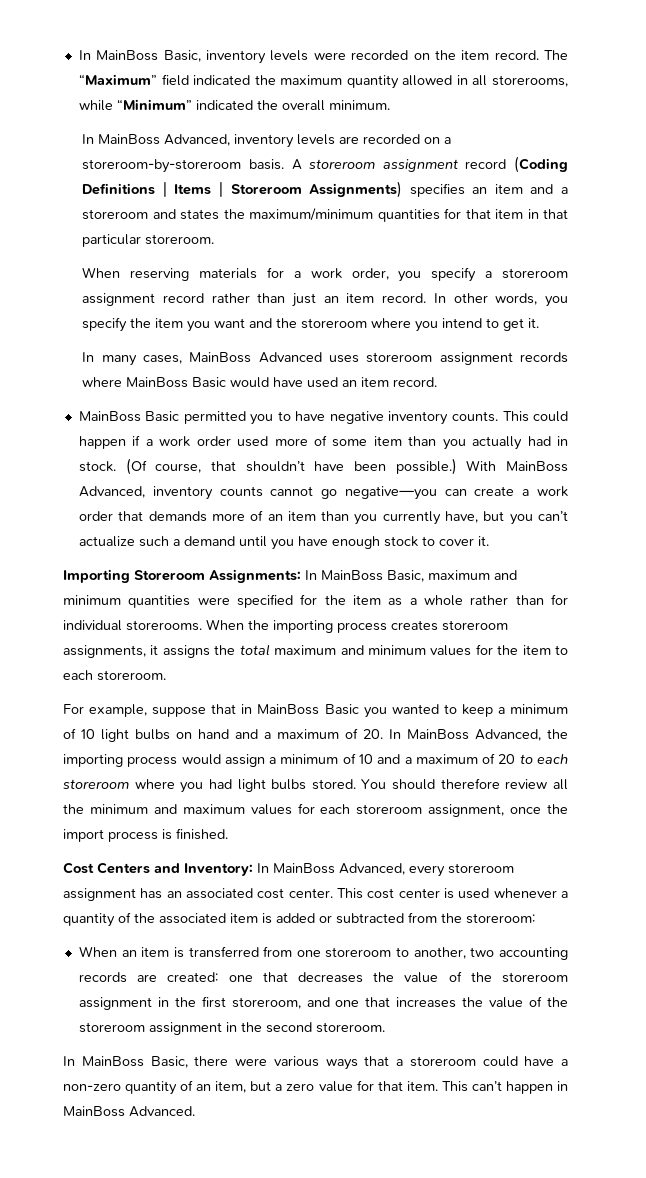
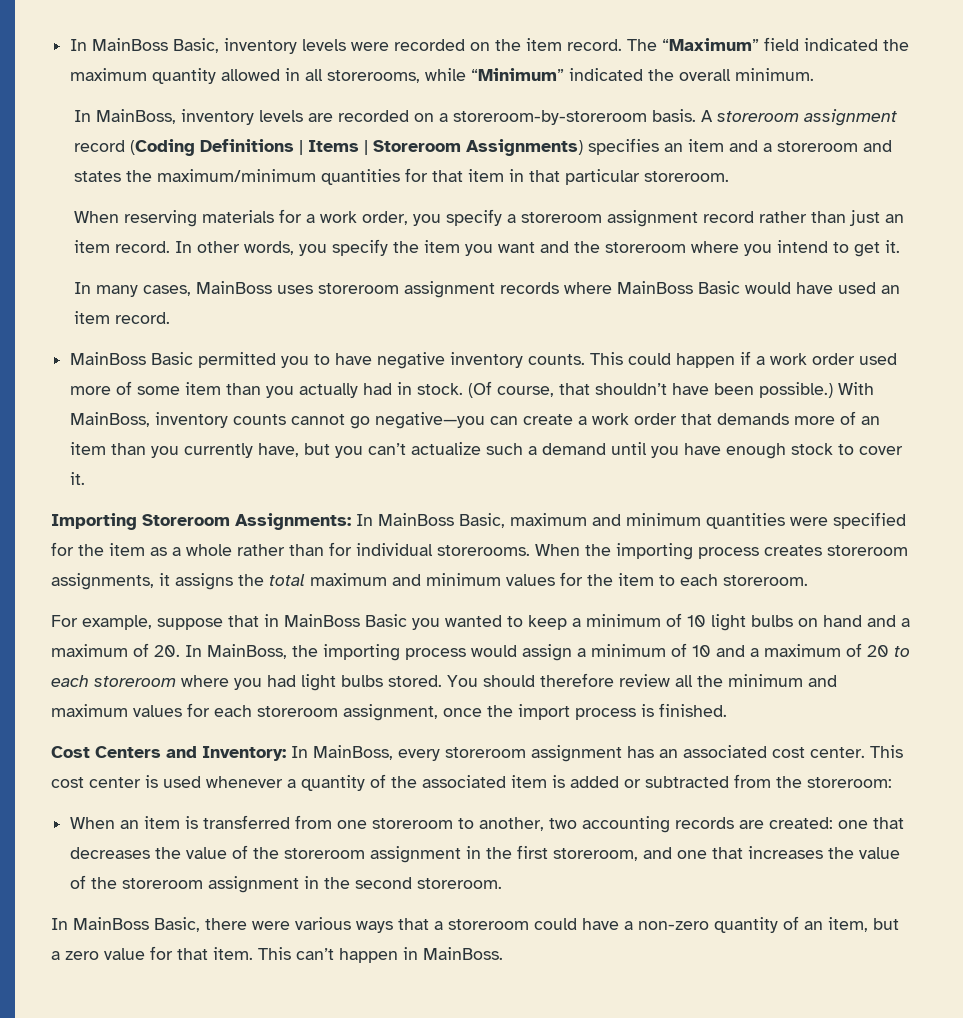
- In MainBoss Advanced, inventory levels are recorded on a storeroom-by-storeroom basis.
+ In MainBoss, inventory levels are recorded on a storeroom-by-storeroom basis.
- In many cases, MainBoss Advanced uses storeroom assignment records where MainBoss Basic would have used an item record.
+ In many cases, MainBoss uses storeroom assignment records where MainBoss Basic would have used an item record.
- With MainBoss Advanced, inventory counts cannot go negative—you can create a work order that demands more of an item than you currently have, but you can’t actualize such a demand until you have enough stock to cover it.
+ With MainBoss, inventory counts cannot go negative—you can create a work order that demands more of an item than you currently have, but you can’t actualize such a demand until you have enough stock to cover it.
- For example, suppose that in MainBoss Basic you wanted to keep a minimum of 10 light bulbs on hand and a maximum of 20. In MainBoss Advanced, the importing process would assign a minimum of 10 and a maximum of 20 to each storeroom where you had light bulbs stored.
+ For example, suppose that in MainBoss Basic you wanted to keep a minimum of 10 light bulbs on hand and a maximum of 20. In MainBoss, the importing process would assign a minimum of 10 and a maximum of 20 to each storeroom where you had light bulbs stored.
- Cost Centers and Inventory: In MainBoss Advanced, every storeroom assignment has an associated cost center.
+ Cost Centers and Inventory: In MainBoss, every storeroom assignment has an associated cost center.
- This can’t happen in MainBoss Advanced.
+ This can’t happen in MainBoss.

